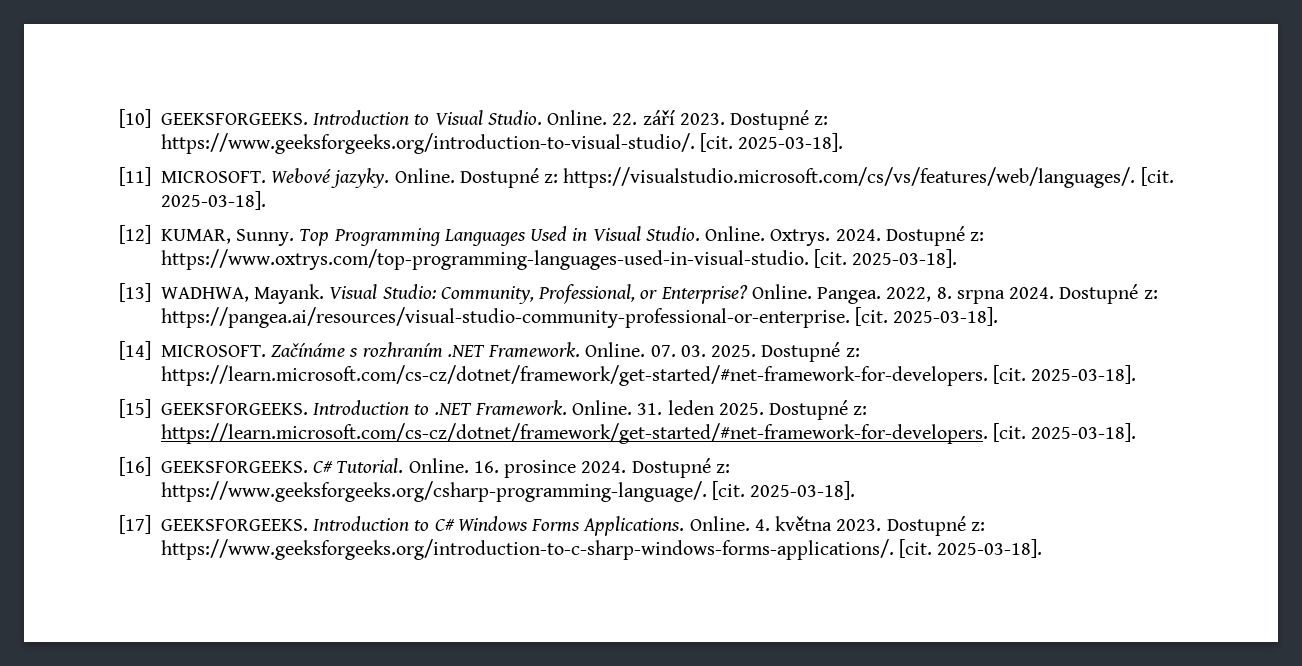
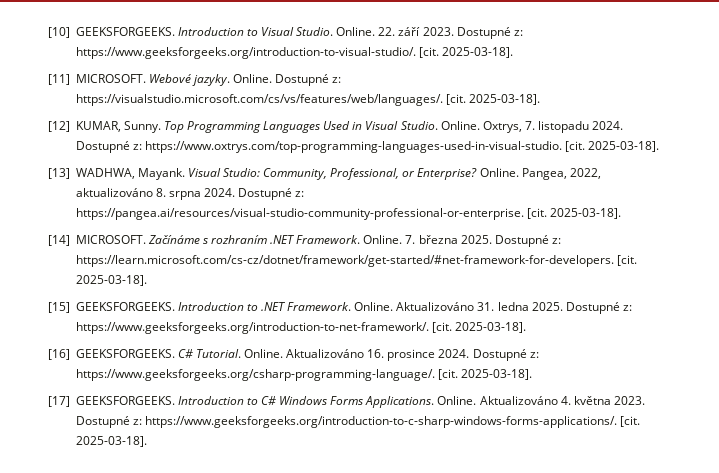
- Oxtrys. 2024.
+ Oxtrys, 7. listopadu 2024.
- Pangea. 2022, 8. srpna 2024.
+ Pangea, 2022, aktualizováno 8. srpna 2024.
- 07. 03. 2025.
+ 7. března 2025.
- 31. leden 2025. Dostupné z: https://learn.microsoft.com/cs-cz/dotnet/framework/get-started/#net-framework-for-developers. [cit. 2025-03-18].
+ Aktualizováno 31. ledna 2025. Dostupné z: https://www.geeksforgeeks.org/introduction-to-net-framework/. [cit. 2025-03-18].
- 16. prosince 2024.
+ Aktualizováno 16. prosince 2024.
- 4. května 2023.
+ Aktualizováno 4. května 2023.

